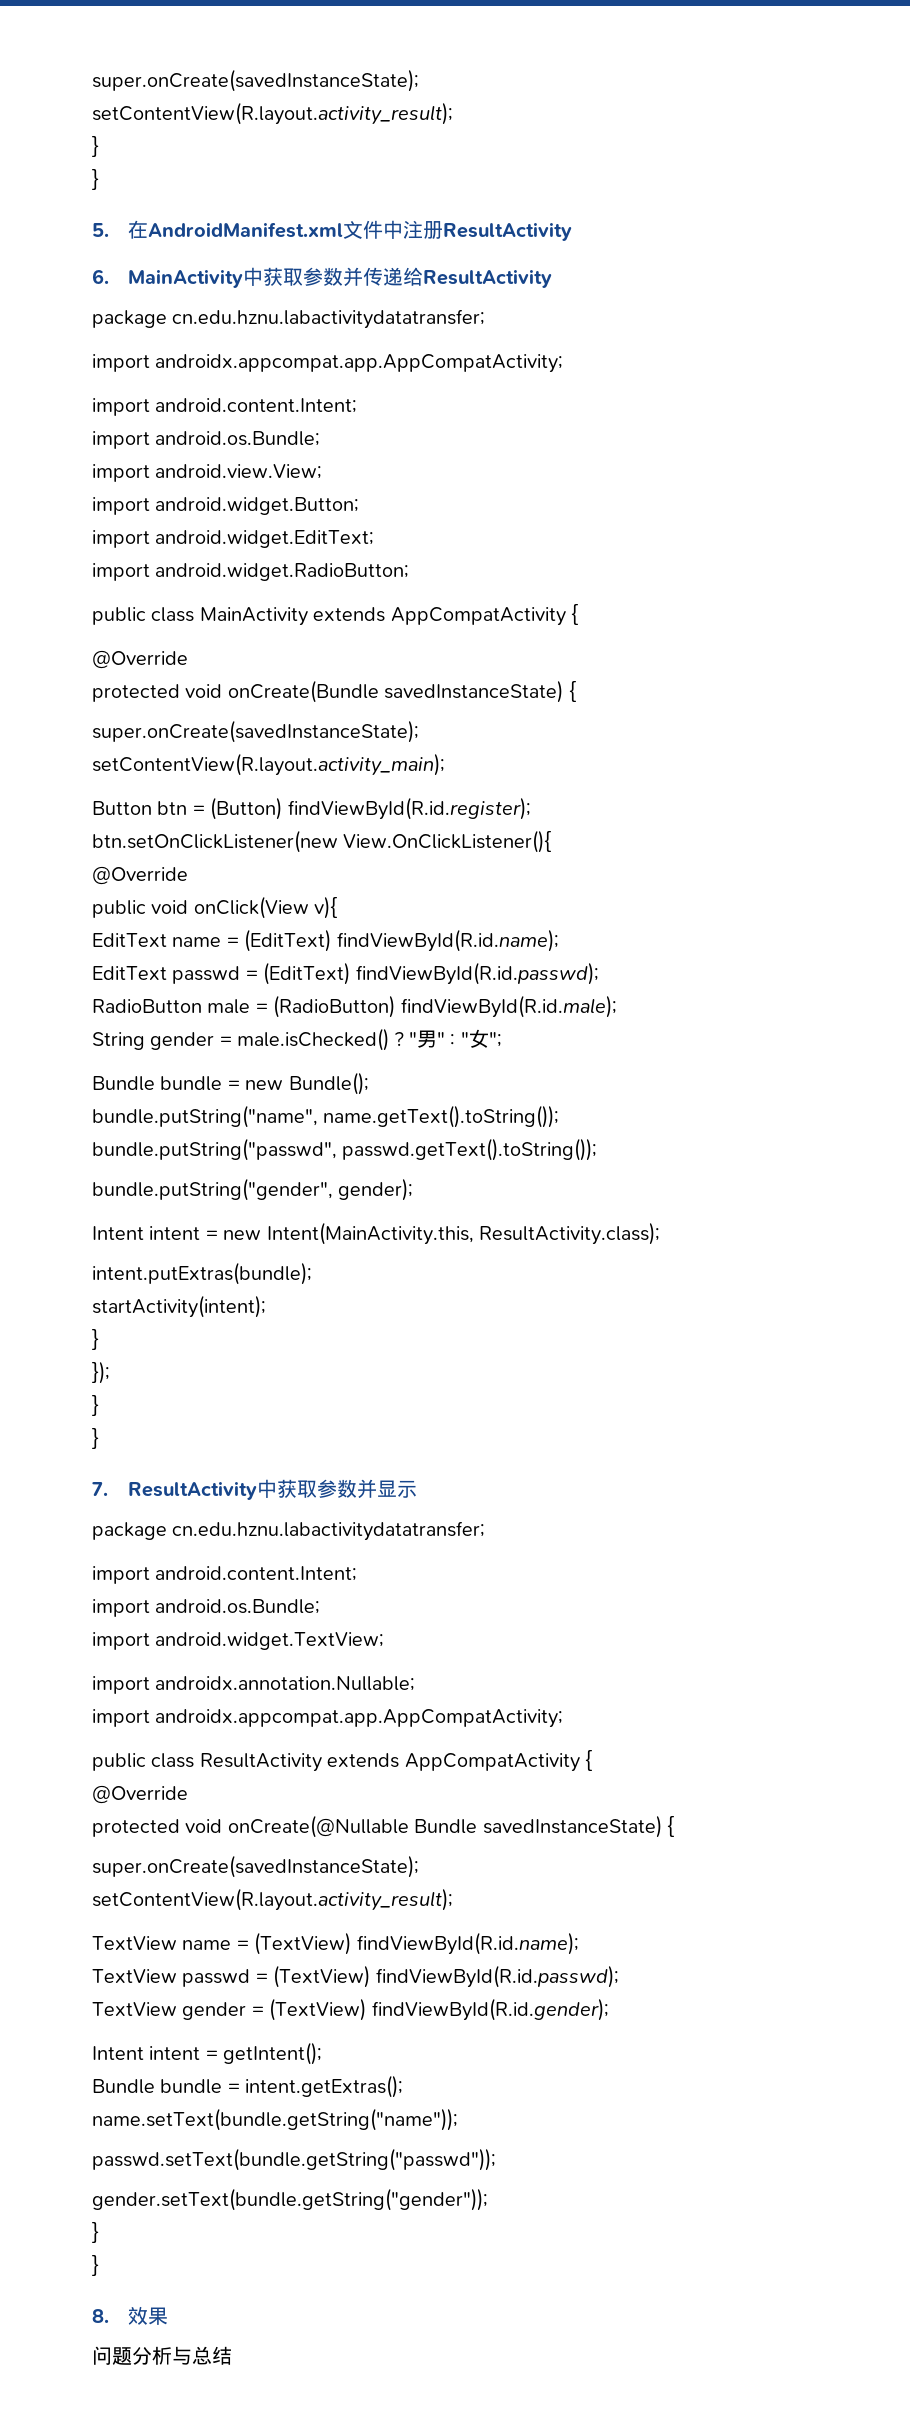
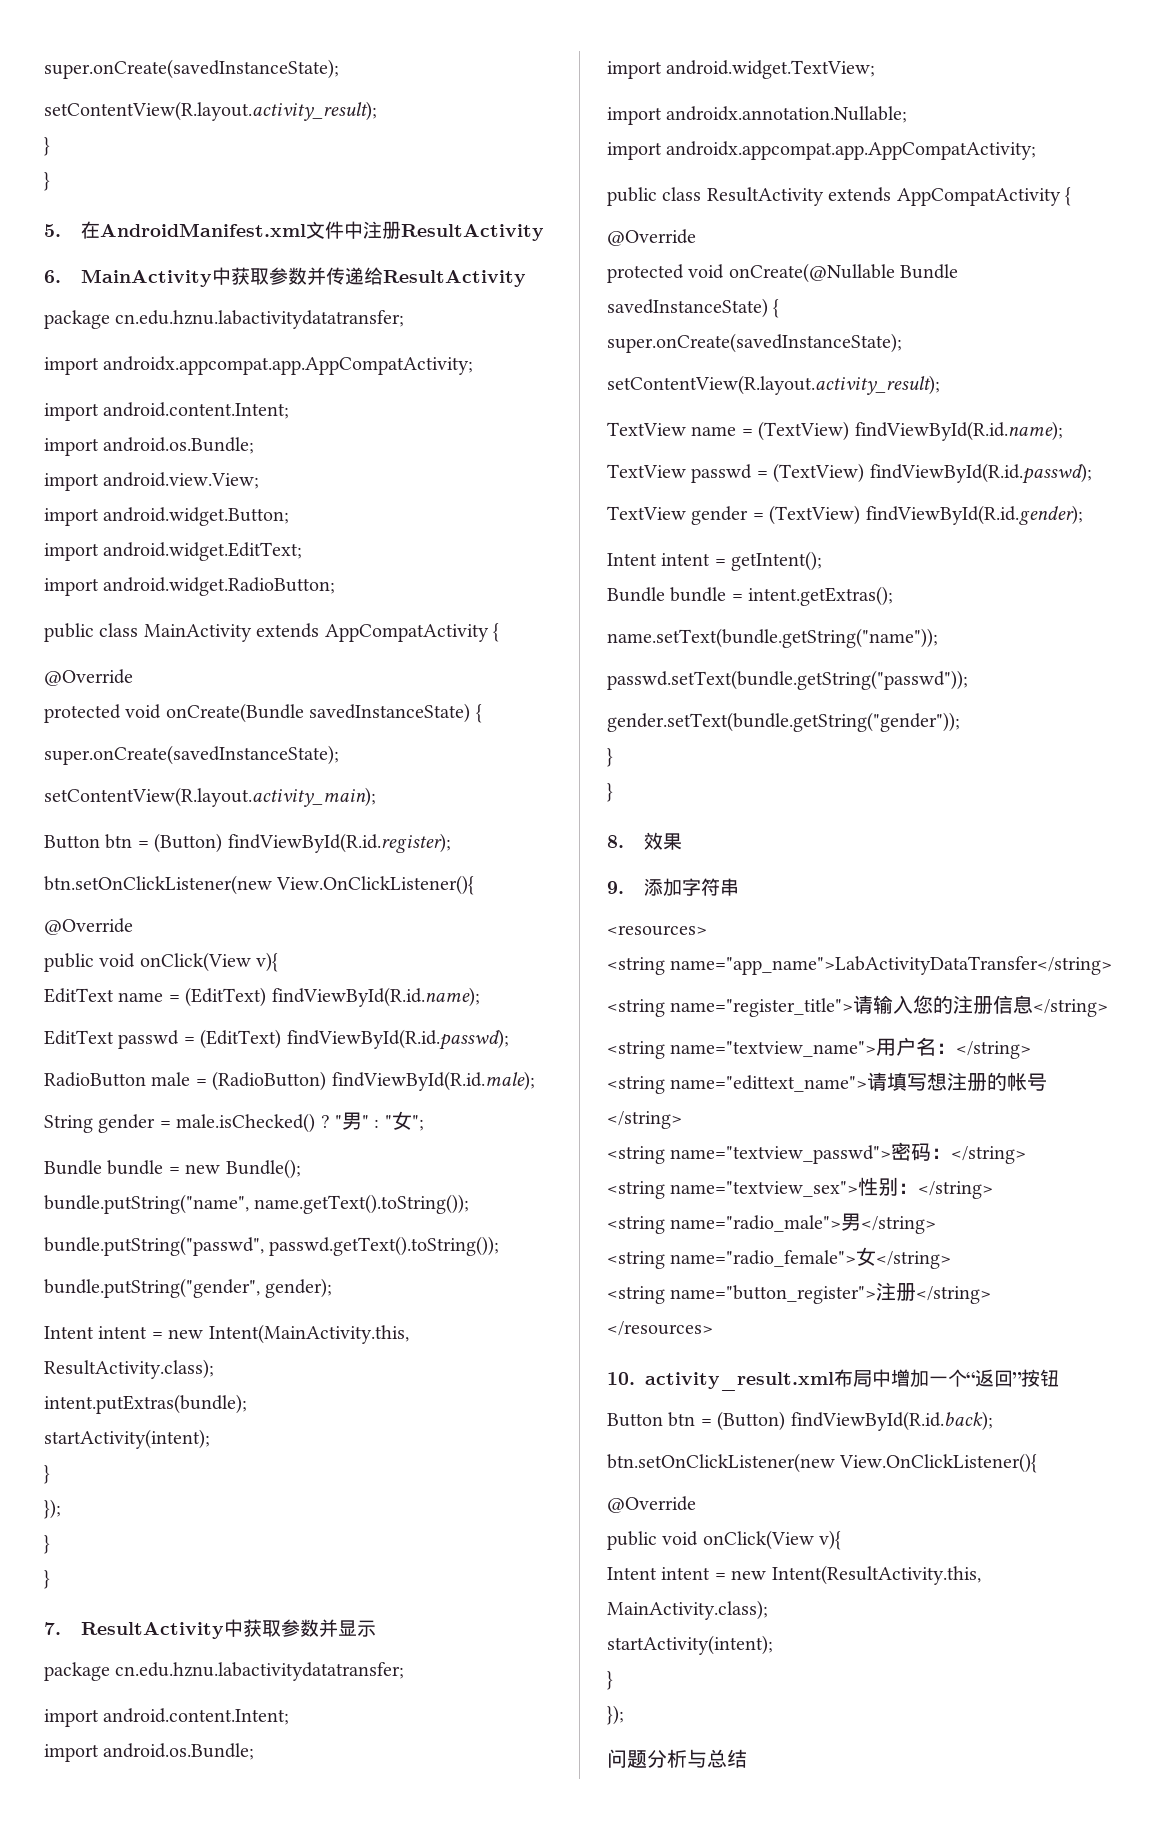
+ 9.添加字符串
+ <resources>
+ <string name="app_name">LabActivityDataTransfer</string>
+ <string name="register_title">请输入您的注册信息</string>
+ <string name="textview_name">用户名：</string>
+ <string name="edittext_name">请填写想注册的帐号</string>
+ <string name="textview_passwd">密码：</string>
+ <string name="textview_sex">性别：</string>
+ <string name="radio_male">男</string>
+ <string name="radio_female">女</string>
+ <string name="button_register">注册</string>
+ </resources>
+ 10. activity_result.xml布局中增加一个“返回”按钮
+ Button btn = (Button) findViewById(R.id.back);
+ btn.setOnClickListener(new View.OnClickListener(){
+ @Override
+ public void onClick(View v){
+ Intent intent = new Intent(ResultActivity.this, MainActivity.class);
+ startActivity(intent);
+ }
+ });

